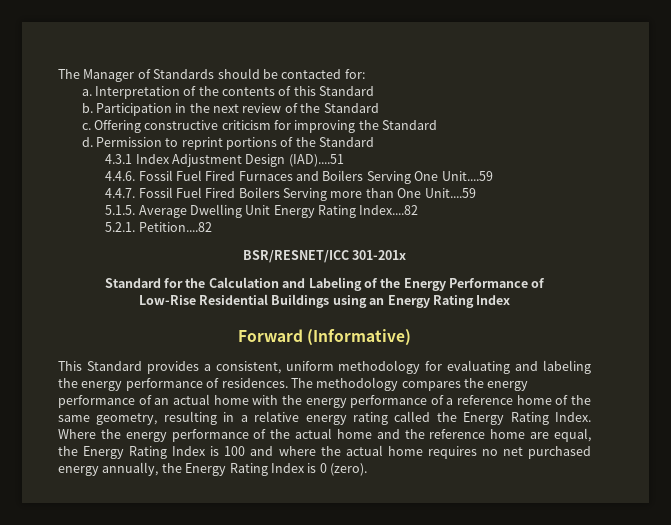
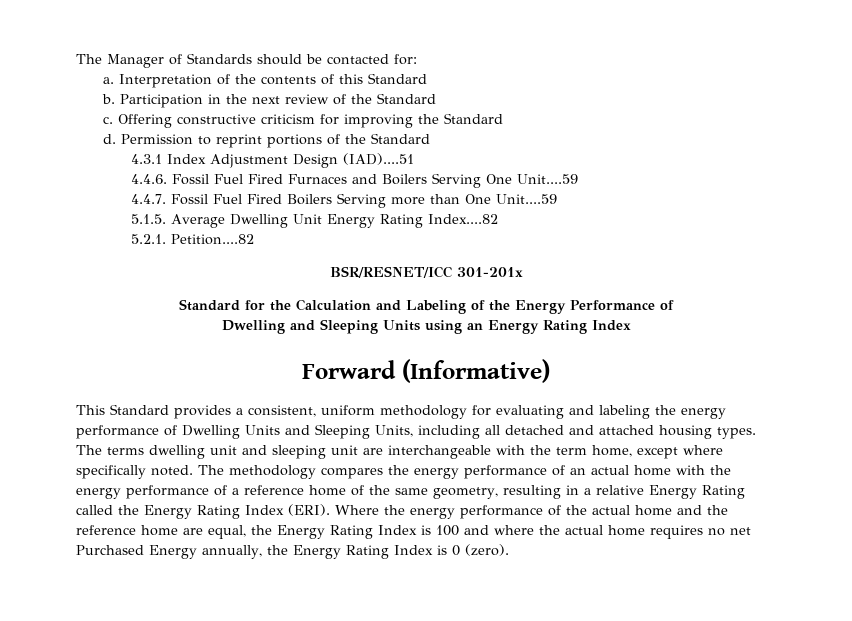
- Low-Rise Residential Buildings using an Energy Rating Index
+ Dwelling and Sleeping Units using an Energy Rating Index
- This Standard provides a consistent, uniform methodology for evaluating and labeling the energy performance of residences.
+ This Standard provides a consistent, uniform methodology for evaluating and labeling the energy performance of Dwelling Units and Sleeping Units, including all detached and attached housing types. The terms dwelling unit and sleeping unit are interchangeable with the term home, except where specifically noted.
- The methodology compares the energy performance of an actual home with the energy performance of a reference home of the same geometry, resulting in a relative energy rating called the Energy Rating Index.
+ The methodology compares the energy performance of an actual home with the energy performance of a reference home of the same geometry, resulting in a relative Energy Rating called the Energy Rating Index (ERI).
- Where the energy performance of the actual home and the reference home are equal, the Energy Rating Index is 100 and where the actual home requires no net purchased energy annually, the Energy Rating Index is 0 (zero).
+ Where the energy performance of the actual home and the reference home are equal, the Energy Rating Index is 100 and where the actual home requires no net Purchased Energy annually, the Energy Rating Index is 0 (zero).

